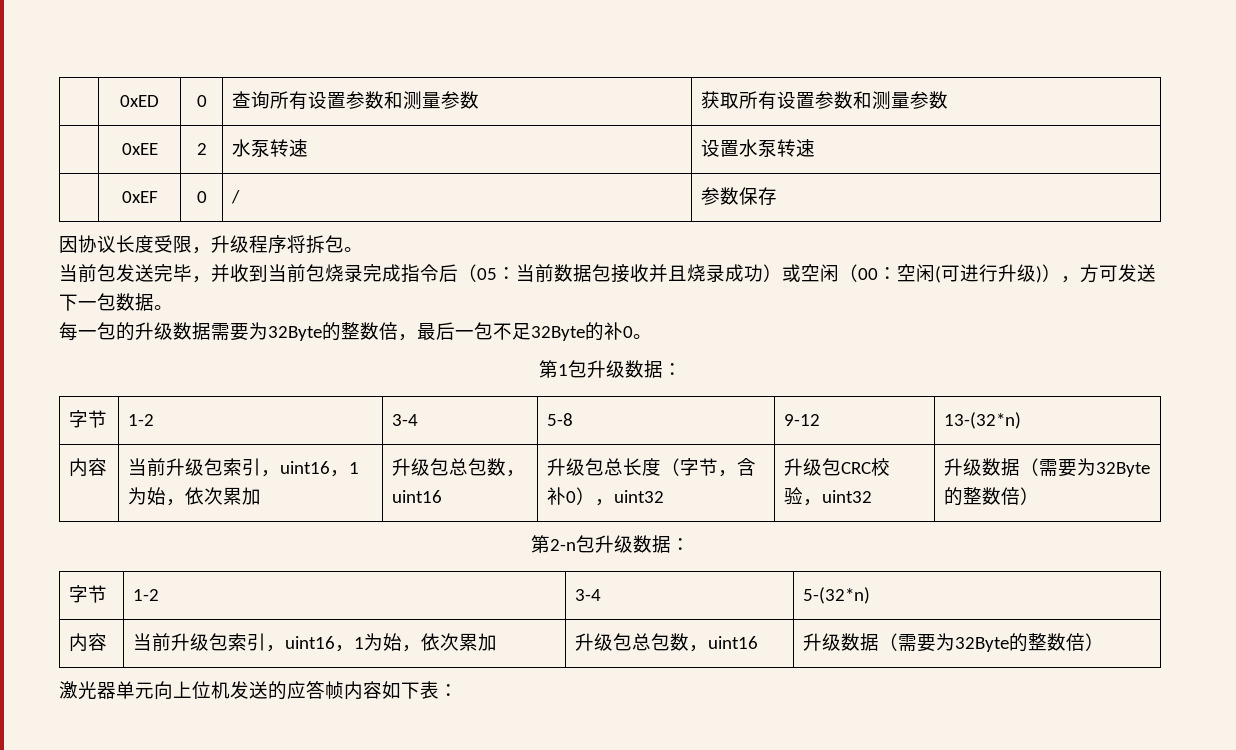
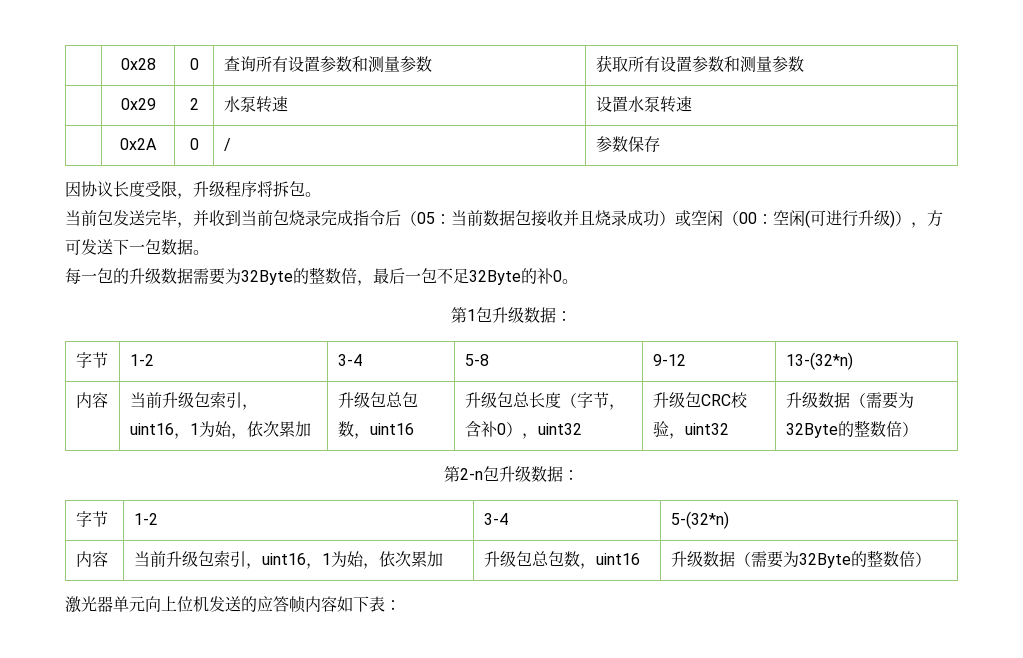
- | 0xED | 0 | 查询所有设置参数和测量参数 | 获取所有设置参数和测量参数
+ | 0x28 | 0 | 查询所有设置参数和测量参数 | 获取所有设置参数和测量参数
- | 0xEE | 2 | 水泵转速 | 设置水泵转速
+ | 0x29 | 2 | 水泵转速 | 设置水泵转速
- | 0xEF | 0 | / | 参数保存
+ | 0x2A | 0 | / | 参数保存

